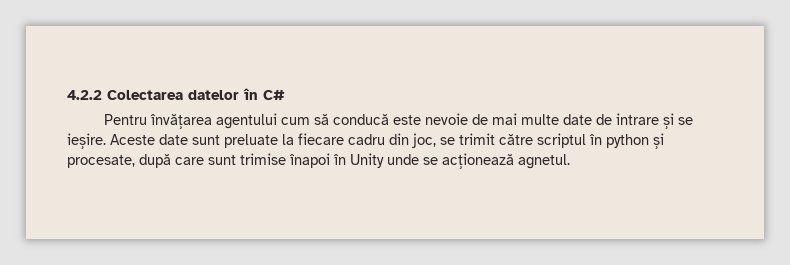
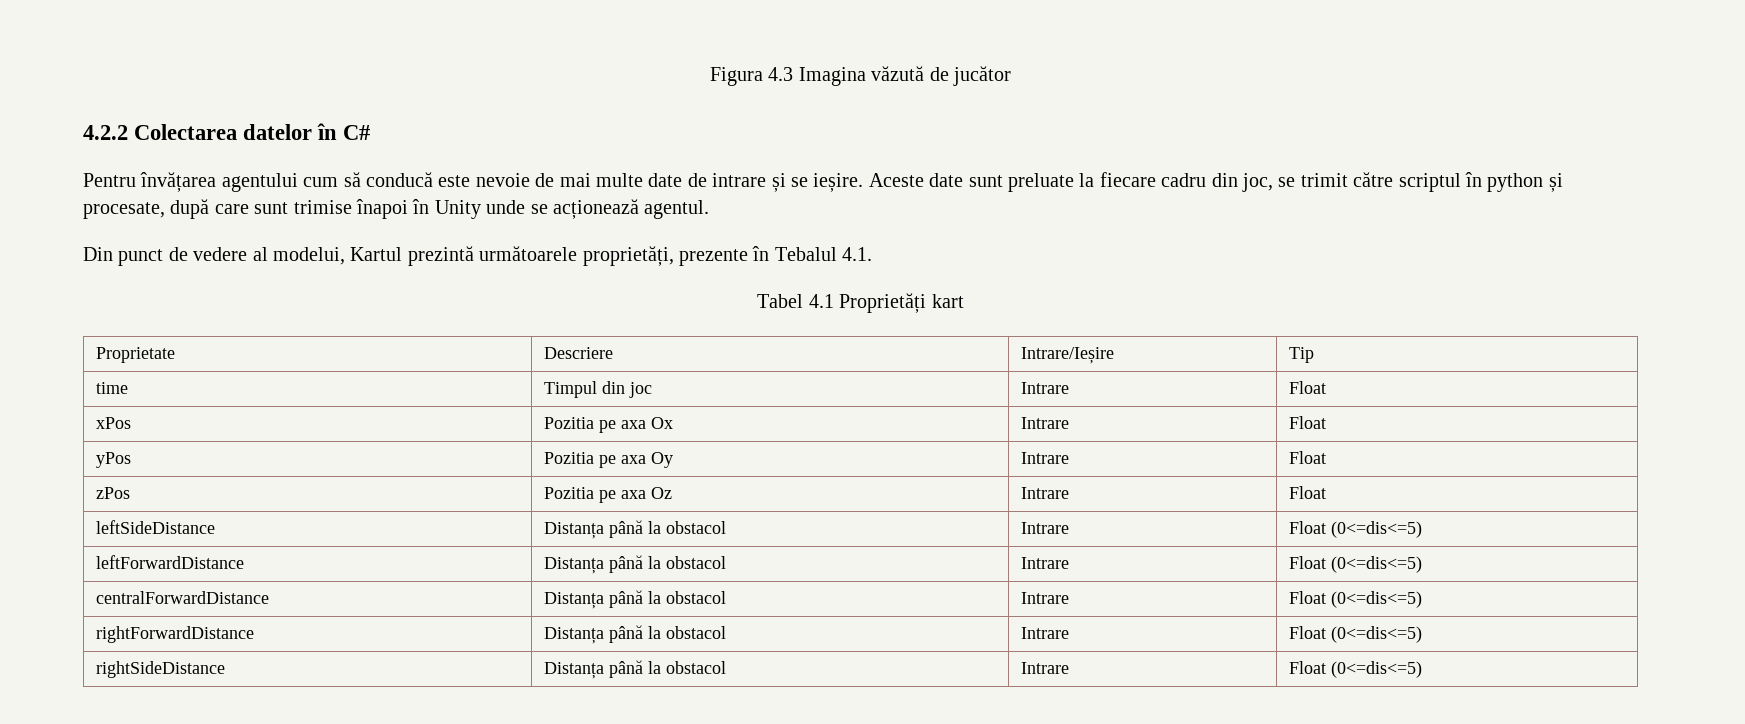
+ Figura 4.3 Imagina văzută de jucător
- Aceste date sunt preluate la fiecare cadru din joc, se trimit către scriptul în python și procesate, după care sunt trimise înapoi în Unity unde se acționează agnetul.
+ Aceste date sunt preluate la fiecare cadru din joc, se trimit către scriptul în python și procesate, după care sunt trimise înapoi în Unity unde se acționează agentul.
+ Din punct de vedere al modelui, Kartul prezintă următoarele proprietăți, prezente în Tebalul 4.1.
+ Tabel 4.1 Proprietăți kart
+ Proprietate | Descriere | Intrare/Ieșire | Tip
+ time | Timpul din joc | Intrare | Float
+ xPos | Pozitia pe axa Ox | Intrare | Float
+ yPos | Pozitia pe axa Oy | Intrare | Float
+ zPos | Pozitia pe axa Oz | Intrare | Float
+ leftSideDistance | Distanța până la obstacol | Intrare | Float (0<=dis<=5)
+ leftForwardDistance | Distanța până la obstacol | Intrare | Float (0<=dis<=5)
+ centralForwardDistance | Distanța până la obstacol | Intrare | Float (0<=dis<=5)
+ rightForwardDistance | Distanța până la obstacol | Intrare | Float (0<=dis<=5)
+ rightSideDistance | Distanța până la obstacol | Intrare | Float (0<=dis<=5)

